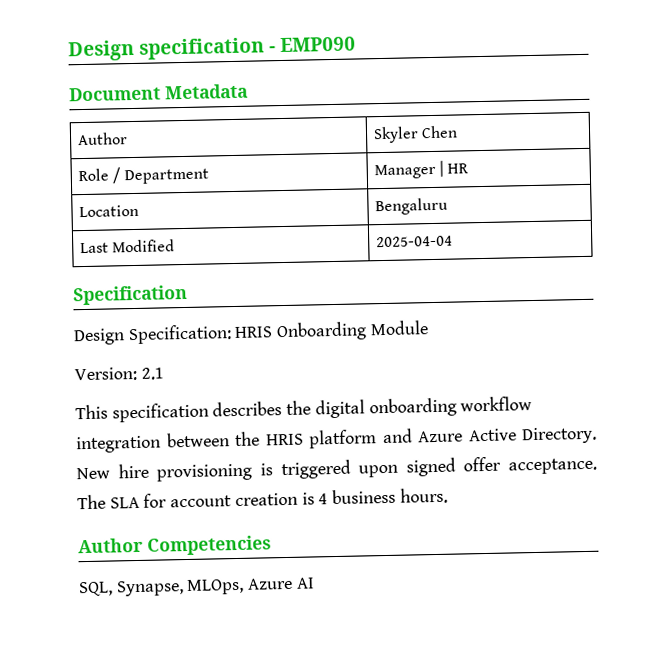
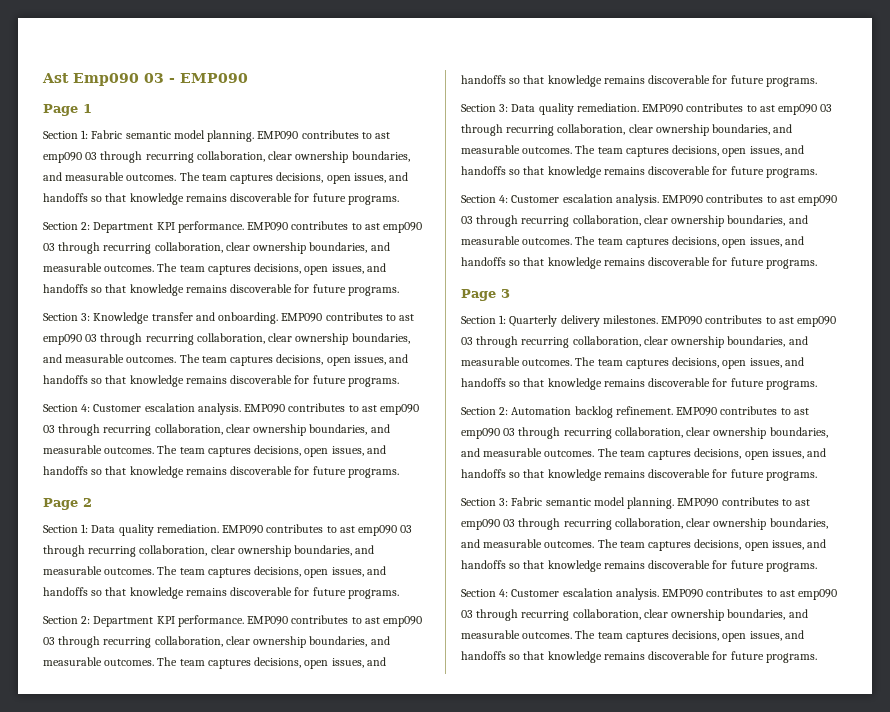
- Design specification - EMP090
+ Ast Emp090 03 - EMP090
- Document Metadata
- Author | Skyler Chen
- Role / Department | Manager | HR
- Location | Bengaluru
- Last Modified | 2025-04-04
- Specification
- Design Specification: HRIS Onboarding Module
- Version: 2.1
- This specification describes the digital onboarding workflow integration between the HRIS platform and Azure Active Directory. New hire provisioning is triggered upon signed offer acceptance. The SLA for account creation is 4 business hours.
- Author Competencies
- SQL, Synapse, MLOps, Azure AI
+ Page 1
+ Section 1: Fabric semantic model planning. EMP090 contributes to ast emp090 03 through recurring collaboration, clear ownership boundaries, and measurable outcomes. The team captures decisions, open issues, and handoffs so that knowledge remains discoverable for future programs.
+ Section 2: Department KPI performance. EMP090 contributes to ast emp090 03 through recurring collaboration, clear ownership boundaries, and measurable outcomes. The team captures decisions, open issues, and handoffs so that knowledge remains discoverable for future programs.
+ Section 3: Knowledge transfer and onboarding. EMP090 contributes to ast emp090 03 through recurring collaboration, clear ownership boundaries, and measurable outcomes. The team captures decisions, open issues, and handoffs so that knowledge remains discoverable for future programs.
+ Section 4: Customer escalation analysis. EMP090 contributes to ast emp090 03 through recurring collaboration, clear ownership boundaries, and measurable outcomes. The team captures decisions, open issues, and handoffs so that knowledge remains discoverable for future programs.
+ Page 2
+ Section 1: Data quality remediation. EMP090 contributes to ast emp090 03 through recurring collaboration, clear ownership boundaries, and measurable outcomes. The team captures decisions, open issues, and handoffs so that knowledge remains discoverable for future programs.
+ Section 2: Department KPI performance. EMP090 contributes to ast emp090 03 through recurring collaboration, clear ownership boundaries, and measurable outcomes. The team captures decisions, open issues, and handoffs so that knowledge remains discoverable for future programs.
+ Section 3: Data quality remediation. EMP090 contributes to ast emp090 03 through recurring collaboration, clear ownership boundaries, and measurable outcomes. The team captures decisions, open issues, and handoffs so that knowledge remains discoverable for future programs.
+ Section 4: Customer escalation analysis. EMP090 contributes to ast emp090 03 through recurring collaboration, clear ownership boundaries, and measurable outcomes. The team captures decisions, open issues, and handoffs so that knowledge remains discoverable for future programs.
+ Page 3
+ Section 1: Quarterly delivery milestones. EMP090 contributes to ast emp090 03 through recurring collaboration, clear ownership boundaries, and measurable outcomes. The team captures decisions, open issues, and handoffs so that knowledge remains discoverable for future programs.
+ Section 2: Automation backlog refinement. EMP090 contributes to ast emp090 03 through recurring collaboration, clear ownership boundaries, and measurable outcomes. The team captures decisions, open issues, and handoffs so that knowledge remains discoverable for future programs.
+ Section 3: Fabric semantic model planning. EMP090 contributes to ast emp090 03 through recurring collaboration, clear ownership boundaries, and measurable outcomes. The team captures decisions, open issues, and handoffs so that knowledge remains discoverable for future programs.
+ Section 4: Customer escalation analysis. EMP090 contributes to ast emp090 03 through recurring collaboration, clear ownership boundaries, and measurable outcomes. The team captures decisions, open issues, and handoffs so that knowledge remains discoverable for future programs.

